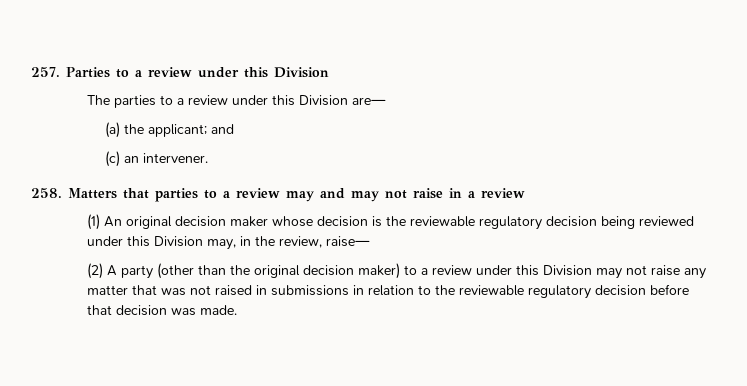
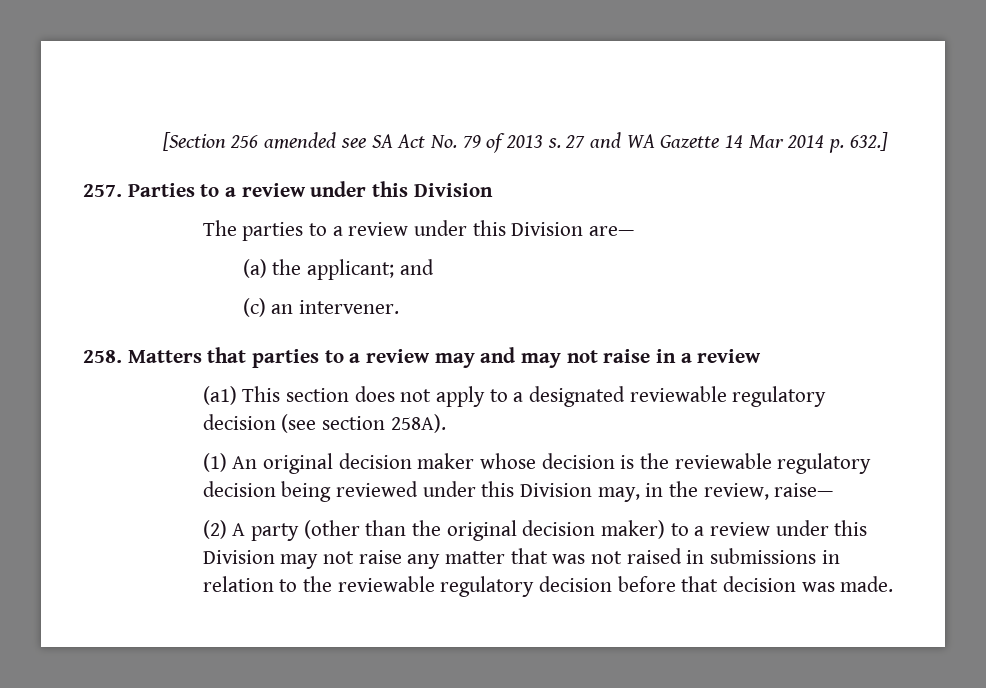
+ [Section 256 amended see SA Act No. 79 of 2013 s. 27 and WA Gazette 14 Mar 2014 p. 632.]
+ (a1) This section does not apply to a designated reviewable regulatory decision (see section 258A).

